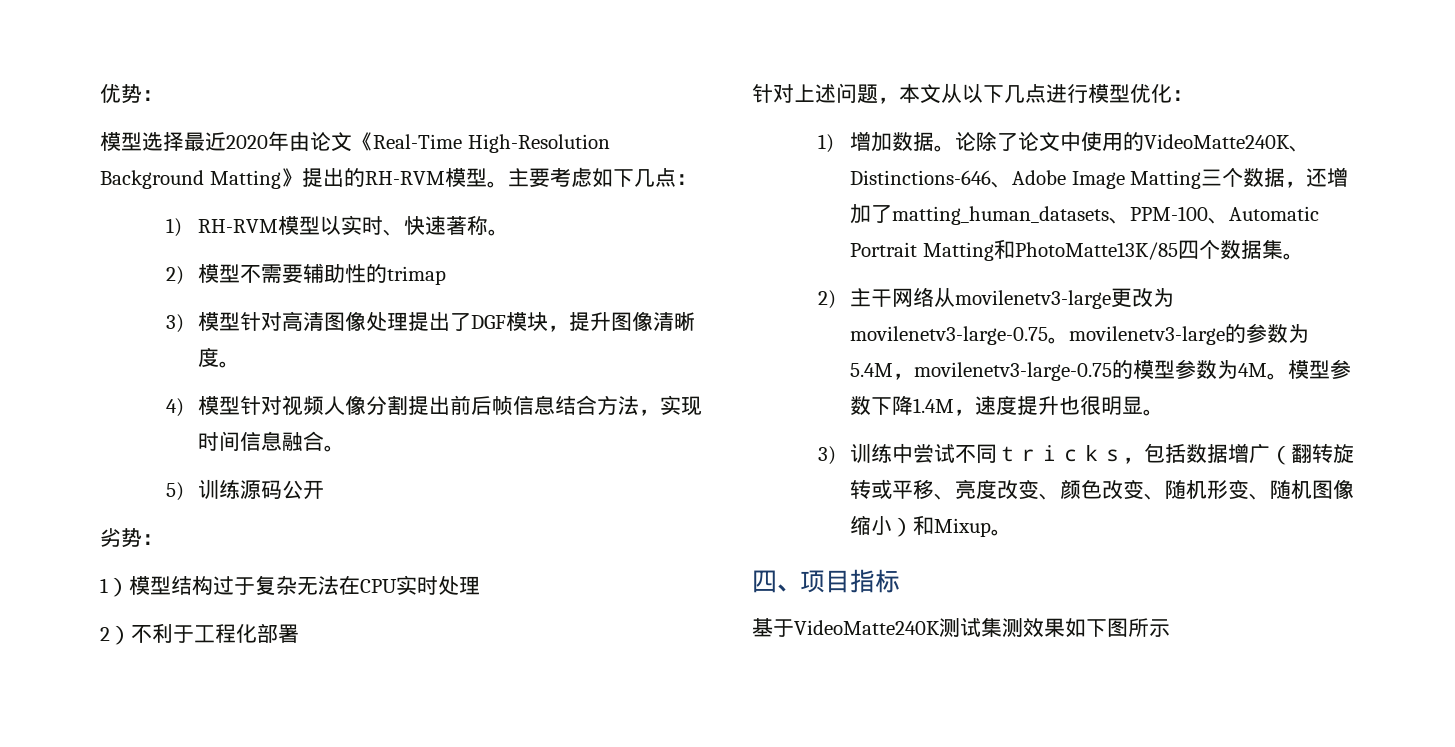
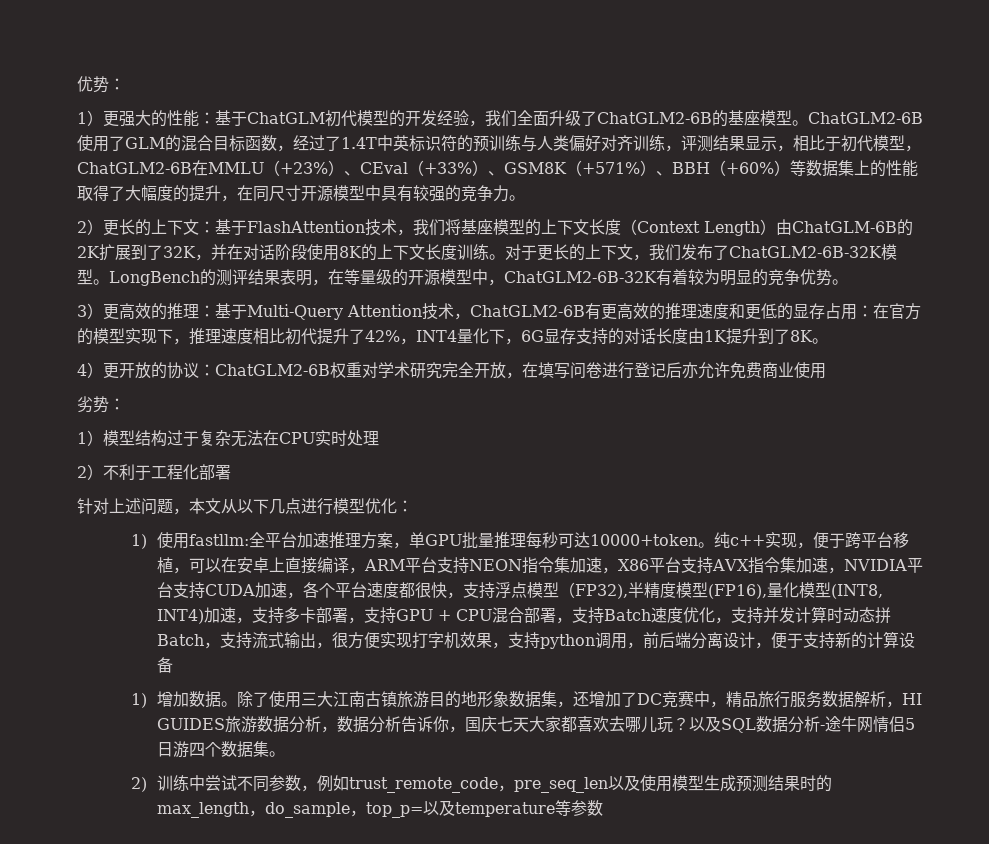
- 模型选择最近2020年由论文《Real-Time High-Resolution Background Matting》提出的RH-RVM模型。主要考虑如下几点：
- 1) RH-RVM模型以实时、快速著称。
- 2)模型不需要辅助性的trimap
- 3)模型针对高清图像处理提出了DGF模块，提升图像清晰度。
- 4)模型针对视频人像分割提出前后帧信息结合方法，实现时间信息融合。
- 5)训练源码公开
+ 1）更强大的性能：基于ChatGLM初代模型的开发经验，我们全面升级了ChatGLM2-6B的基座模型。ChatGLM2-6B使用了GLM的混合目标函数，经过了1.4T中英标识符的预训练与人类偏好对齐训练，评测结果显示，相比于初代模型，ChatGLM2-6B在MMLU（+23%）、CEval（+33%）、GSM8K（+571%）、BBH（+60%）等数据集上的性能取得了大幅度的提升，在同尺寸开源模型中具有较强的竞争力。
+ 2）更长的上下文：基于FlashAttention技术，我们将基座模型的上下文长度（Context Length）由ChatGLM-6B的2K扩展到了32K，并在对话阶段使用8K的上下文长度训练。对于更长的上下文，我们发布了ChatGLM2-6B-32K模型。LongBench的测评结果表明，在等量级的开源模型中，ChatGLM2-6B-32K有着较为明显的竞争优势。
+ 3）更高效的推理：基于Multi-Query Attention技术，ChatGLM2-6B有更高效的推理速度和更低的显存占用：在官方的模型实现下，推理速度相比初代提升了42%，INT4量化下，6G显存支持的对话长度由1K提升到了8K。
+ 4）更开放的协议：ChatGLM2-6B权重对学术研究完全开放，在填写问卷进行登记后亦允许免费商业使用
- 1)增加数据。论除了论文中使用的VideoMatte240K、Distinctions-646、Adobe Image Matting三个数据，还增加了matting_human_datasets、PPM-100、Automatic Portrait Matting和PhotoMatte13K/85四个数据集。
- 2)主干网络从movilenetv3-large更改为movilenetv3-large-0.75。movilenetv3-large的参数为5.4M，movilenetv3-large-0.75的模型参数为4M。模型参数下降1.4M，速度提升也很明显。
- 3)训练中尝试不同ｔｒｉｃｋｓ，包括数据增广（翻转旋转或平移、亮度改变、颜色改变、随机形变、随机图像缩小）和Mixup。
- 四、项目指标
- 基于VideoMatte240K测试集测效果如下图所示
+ 1)使用fastllm:全平台加速推理方案，单GPU批量推理每秒可达10000+token。纯c++实现，便于跨平台移植，可以在安卓上直接编译，ARM平台支持NEON指令集加速，X86平台支持AVX指令集加速，NVIDIA平台支持CUDA加速，各个平台速度都很快，支持浮点模型（FP32),半精度模型(FP16),量化模型(INT8, INT4)加速，支持多卡部署，支持GPU + CPU混合部署，支持Batch速度优化，支持并发计算时动态拼Batch，支持流式输出，很方便实现打字机效果，支持python调用，前后端分离设计，便于支持新的计算设备
+ 1)增加数据。除了使用三大江南古镇旅游目的地形象数据集，还增加了DC竞赛中，精品旅行服务数据解析，HI GUIDES旅游数据分析，数据分析告诉你，国庆七天大家都喜欢去哪儿玩？以及SQL数据分析-途牛网情侣5日游四个数据集。
+ 2)训练中尝试不同参数，例如trust_remote_code，pre_seq_len以及使用模型生成预测结果时的max_length，do_sample，top_p=以及temperature等参数

